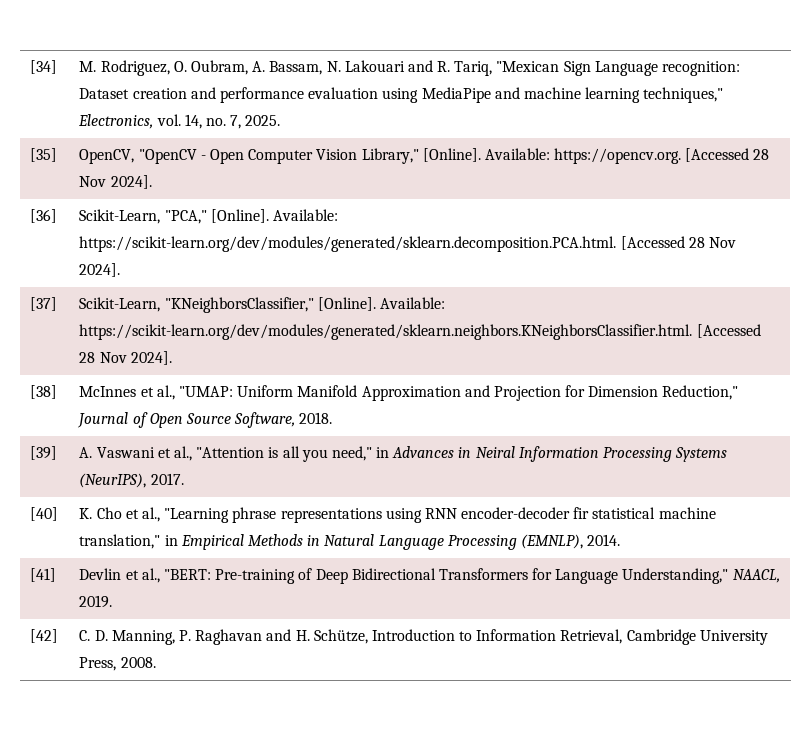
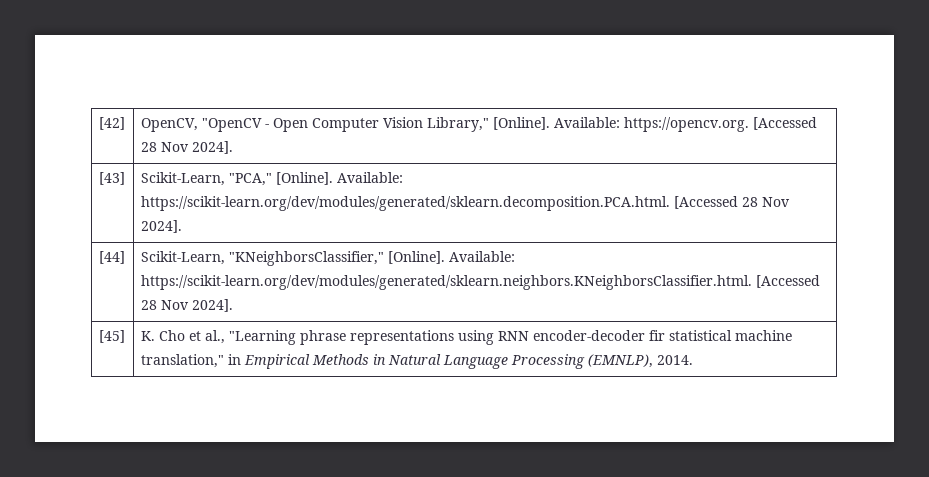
- [34] | M. Rodriguez, O. Oubram, A. Bassam, N. Lakouari and R. Tariq, "Mexican Sign Language recognition: Dataset creation and performance evaluation using MediaPipe and machine learning techniques," Electronics, vol. 14, no. 7, 2025.
- [35] | OpenCV, "OpenCV - Open Computer Vision Library," [Online]. Available: https://opencv.org. [Accessed 28 Nov 2024].
+ [42] | OpenCV, "OpenCV - Open Computer Vision Library," [Online]. Available: https://opencv.org. [Accessed 28 Nov 2024].
- [36] | Scikit-Learn, "PCA," [Online]. Available: https://scikit-learn.org/dev/modules/generated/sklearn.decomposition.PCA.html. [Accessed 28 Nov 2024].
+ [43] | Scikit-Learn, "PCA," [Online]. Available: https://scikit-learn.org/dev/modules/generated/sklearn.decomposition.PCA.html. [Accessed 28 Nov 2024].
- [37] | Scikit-Learn, "KNeighborsClassifier," [Online]. Available: https://scikit-learn.org/dev/modules/generated/sklearn.neighbors.KNeighborsClassifier.html. [Accessed 28 Nov 2024].
+ [44] | Scikit-Learn, "KNeighborsClassifier," [Online]. Available: https://scikit-learn.org/dev/modules/generated/sklearn.neighbors.KNeighborsClassifier.html. [Accessed 28 Nov 2024].
- [38] | McInnes et al., "UMAP: Uniform Manifold Approximation and Projection for Dimension Reduction," Journal of Open Source Software, 2018.
- [39] | A. Vaswani et al., "Attention is all you need," in Advances in Neiral Information Processing Systems (NeurIPS), 2017.
- [40] | K. Cho et al., "Learning phrase representations using RNN encoder-decoder fir statistical machine translation," in Empirical Methods in Natural Language Processing (EMNLP), 2014.
+ [45] | K. Cho et al., "Learning phrase representations using RNN encoder-decoder fir statistical machine translation," in Empirical Methods in Natural Language Processing (EMNLP), 2014.
- [41] | Devlin et al., "BERT: Pre-training of Deep Bidirectional Transformers for Language Understanding," NAACL, 2019.
- [42] | C. D. Manning, P. Raghavan and H. Schütze, Introduction to Information Retrieval, Cambridge University Press, 2008.

